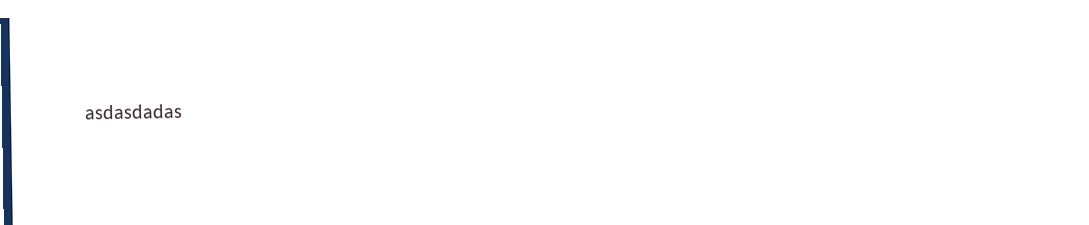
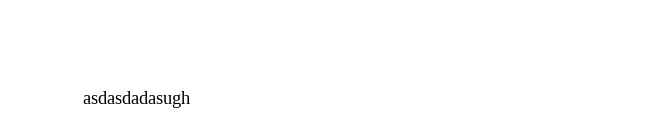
- asdasdadas
+ asdasdadasugh

